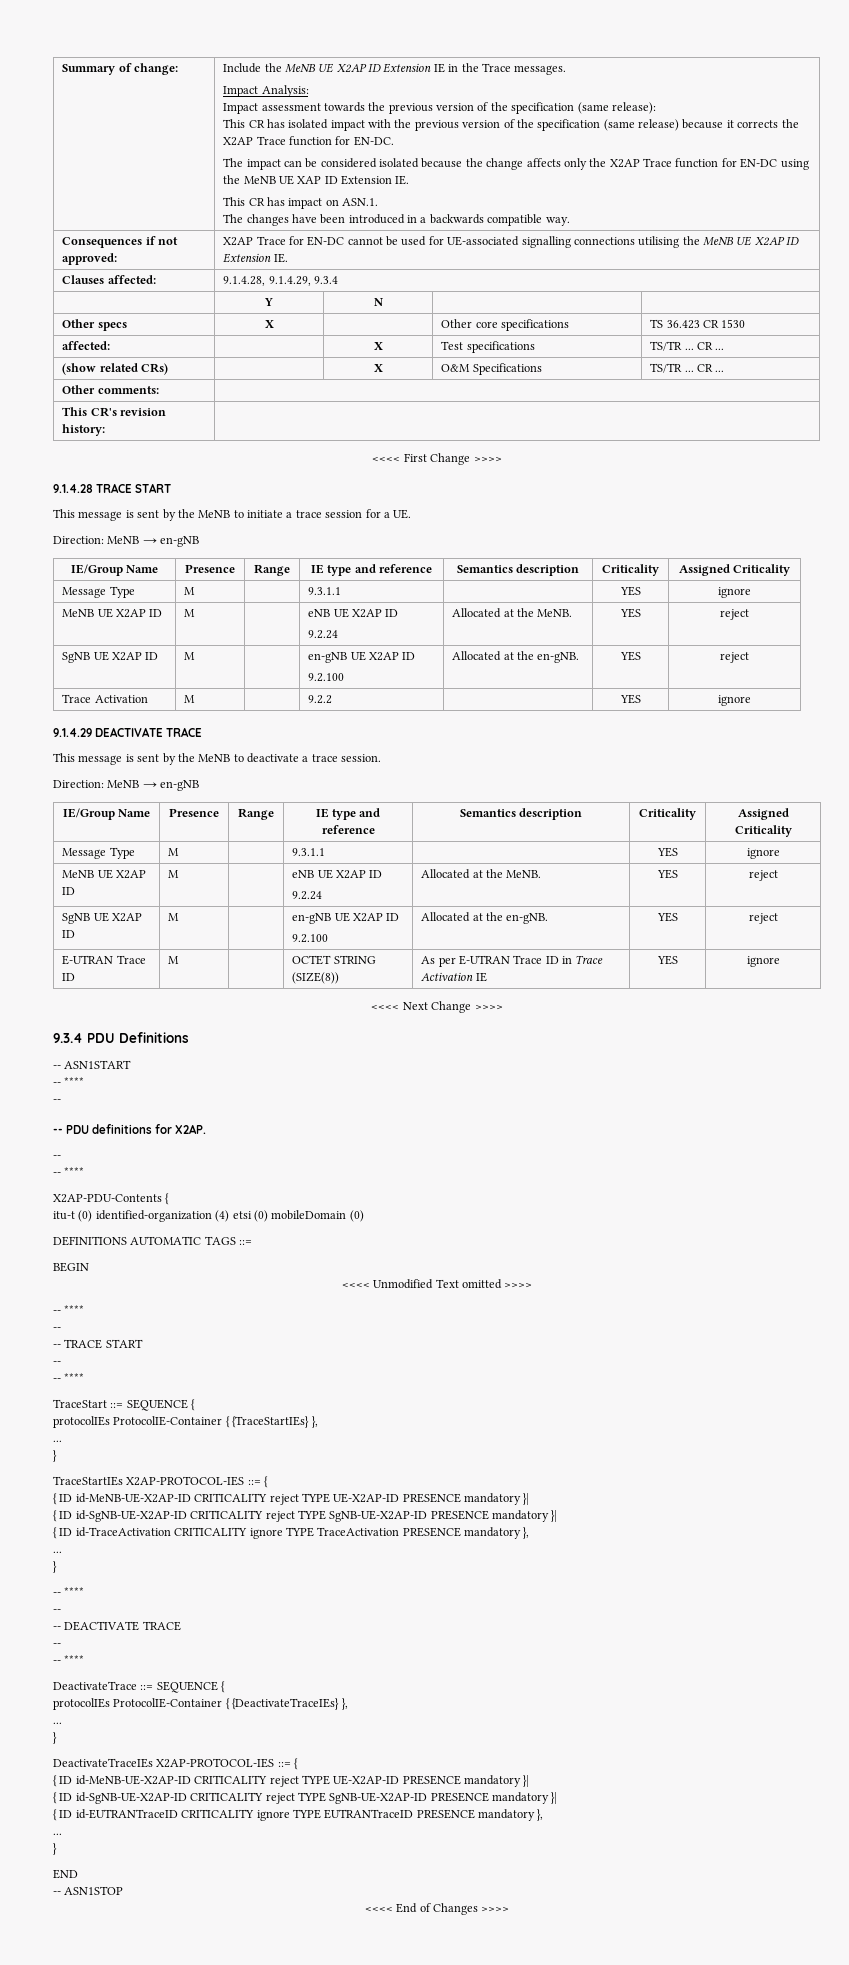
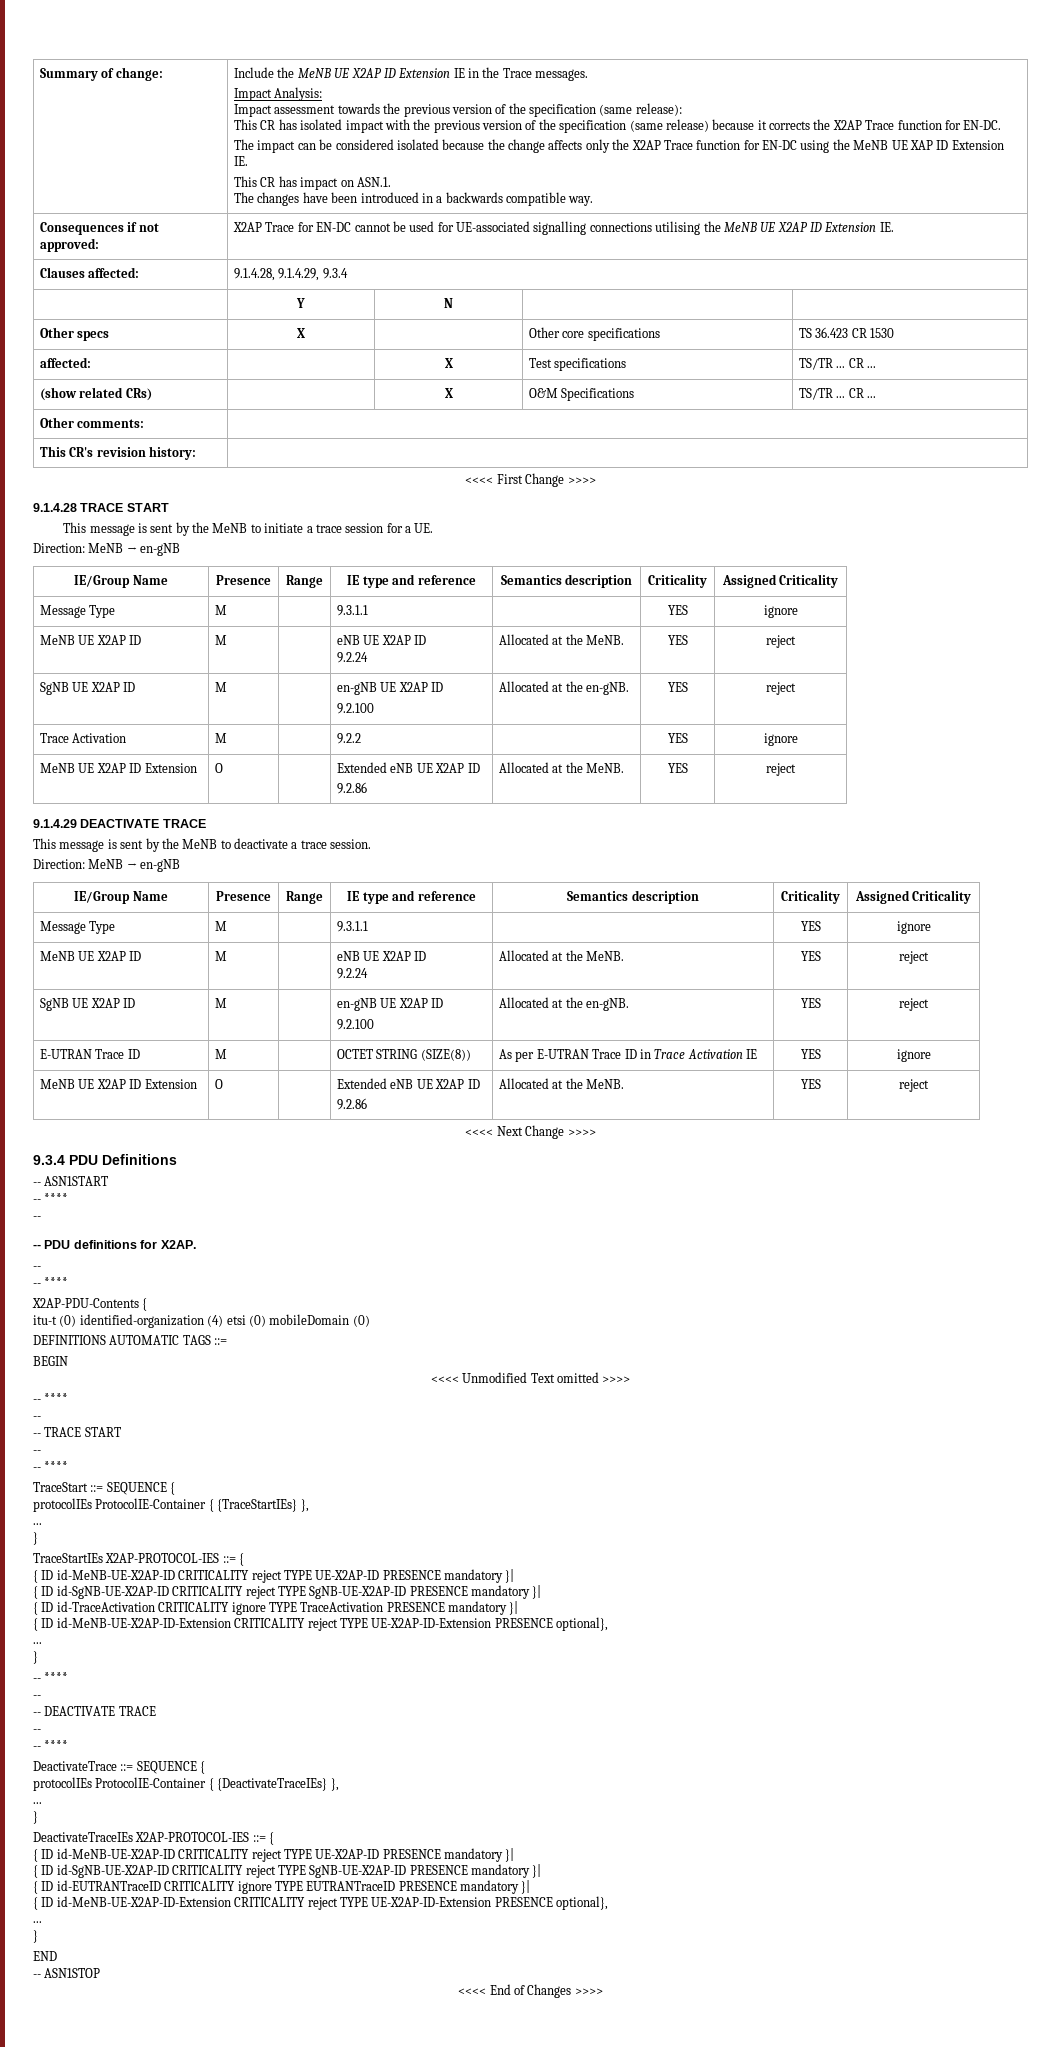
  Trace Activation | M | | 9.2.2 | | YES | ignore
+ MeNB UE X2AP ID Extension | O | | Extended eNB UE X2AP ID
+ 9.2.86 | Allocated at the MeNB. | YES | reject
  E-UTRAN Trace ID | M | | OCTET STRING (SIZE(8)) | As per E-UTRAN Trace ID in Trace Activation IE | YES | ignore
+ MeNB UE X2AP ID Extension | O | | Extended eNB UE X2AP ID
+ 9.2.86 | Allocated at the MeNB. | YES | reject
- { ID id-TraceActivation CRITICALITY ignore TYPE TraceActivation PRESENCE mandatory },
+ { ID id-TraceActivation CRITICALITY ignore TYPE TraceActivation PRESENCE mandatory }|
+ { ID id-MeNB-UE-X2AP-ID-Extension CRITICALITY reject TYPE UE-X2AP-ID-Extension PRESENCE optional},
- { ID id-EUTRANTraceID CRITICALITY ignore TYPE EUTRANTraceID PRESENCE mandatory },
+ { ID id-EUTRANTraceID CRITICALITY ignore TYPE EUTRANTraceID PRESENCE mandatory }|
+ { ID id-MeNB-UE-X2AP-ID-Extension CRITICALITY reject TYPE UE-X2AP-ID-Extension PRESENCE optional},

